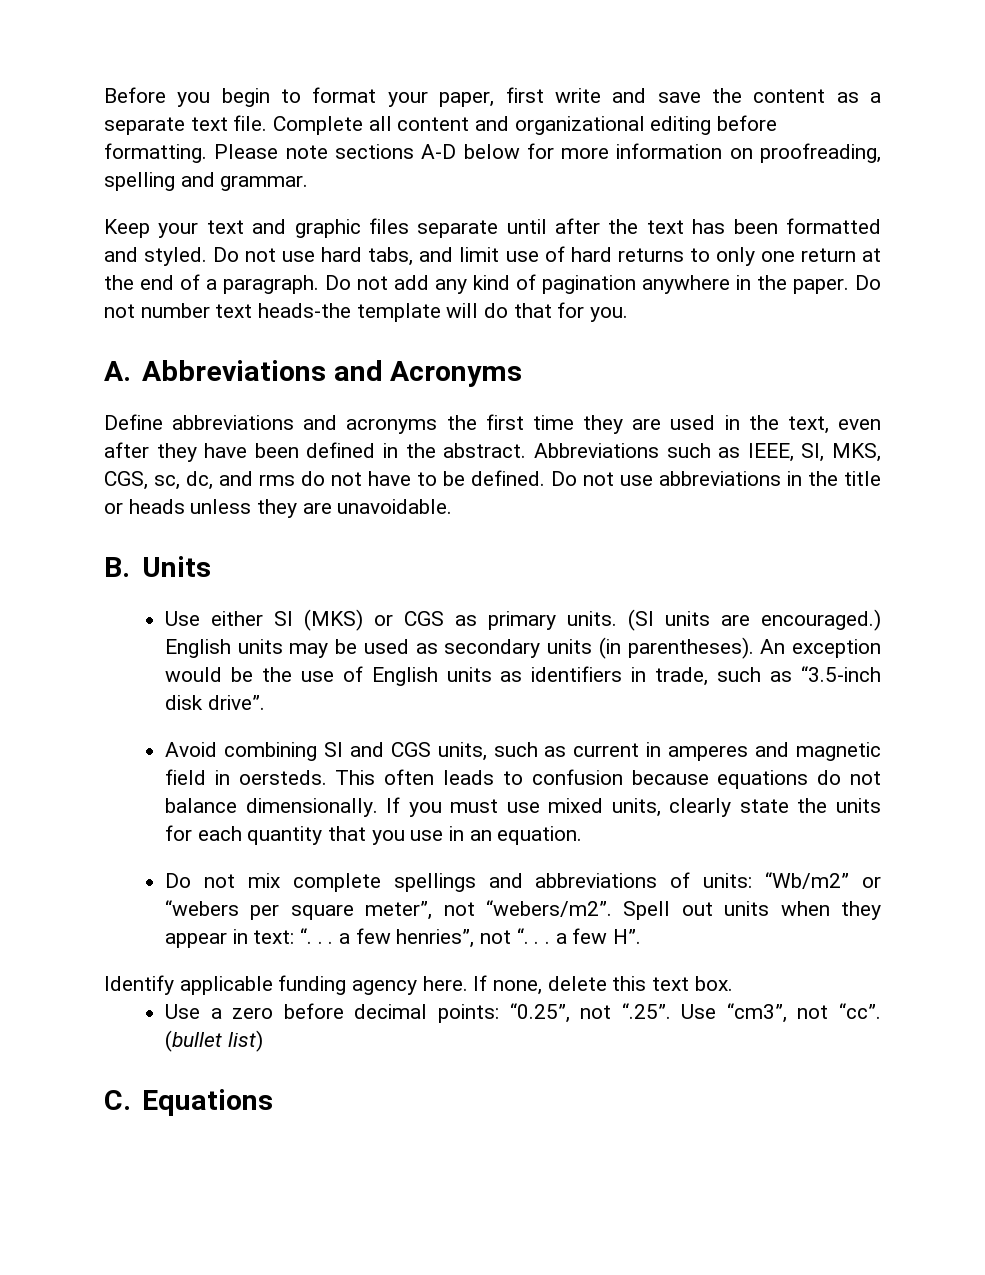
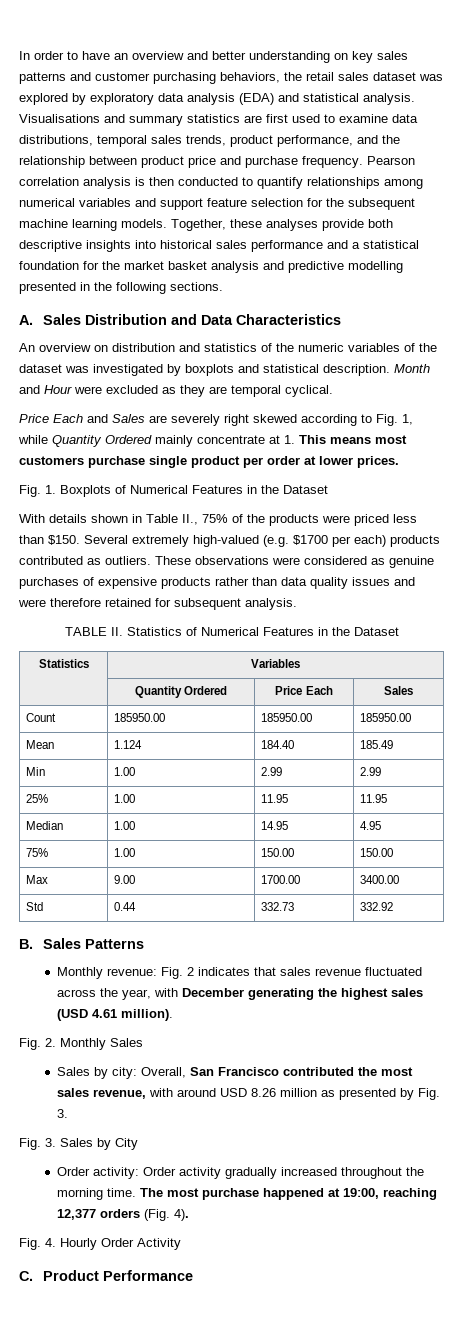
- Before you begin to format your paper, first write and save the content as a separate text file. Complete all content and organizational editing before formatting. Please note sections A-D below for more information on proofreading, spelling and grammar.
- Keep your text and graphic files separate until after the text has been formatted and styled. Do not use hard tabs, and limit use of hard returns to only one return at the end of a paragraph. Do not add any kind of pagination anywhere in the paper. Do not number text heads-the template will do that for you.
- A. Abbreviations and Acronyms
- Define abbreviations and acronyms the first time they are used in the text, even after they have been defined in the abstract. Abbreviations such as IEEE, SI, MKS, CGS, sc, dc, and rms do not have to be defined. Do not use abbreviations in the title or heads unless they are unavoidable.
- B. Units
- Use either SI (MKS) or CGS as primary units. (SI units are encouraged.) English units may be used as secondary units (in parentheses). An exception would be the use of English units as identifiers in trade, such as “3.5-inch disk drive”.
- Avoid combining SI and CGS units, such as current in amperes and magnetic field in oersteds. This often leads to confusion because equations do not balance dimensionally. If you must use mixed units, clearly state the units for each quantity that you use in an equation.
- Do not mix complete spellings and abbreviations of units: “Wb/m2” or “webers per square meter”, not “webers/m2”. Spell out units when they appear in text: “. . . a few henries”, not “. . . a few H”.
- Identify applicable funding agency here. If none, delete this text box.
- Use a zero before decimal points: “0.25”, not “.25”. Use “cm3”, not “cc”. (bullet list)
- C. Equations
+ In order to have an overview and better understanding on key sales patterns and customer purchasing behaviors, the retail sales dataset was explored by exploratory data analysis (EDA) and statistical analysis. Visualisations and summary statistics are first used to examine data distributions, temporal sales trends, product performance, and the relationship between product price and purchase frequency. Pearson correlation analysis is then conducted to quantify relationships among numerical variables and support feature selection for the subsequent machine learning models. Together, these analyses provide both descriptive insights into historical sales performance and a statistical foundation for the market basket analysis and predictive modelling presented in the following sections.
+ A. Sales Distribution and Data Characteristics
+ An overview on distribution and statistics of the numeric variables of the dataset was investigated by boxplots and statistical description. Month and Hour were excluded as they are temporal cyclical.
+ Price Each and Sales are severely right skewed according to Fig. 1, while Quantity Ordered mainly concentrate at 1. This means most customers purchase single product per order at lower prices.
+ Fig. 1. Boxplots of Numerical Features in the Dataset
+ With details shown in Table II., 75% of the products were priced less than $150. Several extremely high-valued (e.g. $1700 per each) products contributed as outliers. These observations were considered as genuine purchases of expensive products rather than data quality issues and were therefore retained for subsequent analysis.
+ TABLE II. Statistics of Numerical Features in the Dataset
+ Statistics | Variables
+ | Quantity Ordered | Price Each | Sales
+ Count | 185950.00 | 185950.00 | 185950.00
+ Mean | 1.124 | 184.40 | 185.49
+ Min | 1.00 | 2.99 | 2.99
+ 25% | 1.00 | 11.95 | 11.95
+ Median | 1.00 | 14.95 | 4.95
+ 75% | 1.00 | 150.00 | 150.00
+ Max | 9.00 | 1700.00 | 3400.00
+ Std | 0.44 | 332.73 | 332.92
+ B. Sales Patterns
+ Monthly revenue: Fig. 2 indicates that sales revenue fluctuated across the year, with December generating the highest sales (USD 4.61 million).
+ Fig. 2. Monthly Sales
+ Sales by city: Overall, San Francisco contributed the most sales revenue, with around USD 8.26 million as presented by Fig. 3.
+ Fig. 3. Sales by City
+ Order activity: Order activity gradually increased throughout the morning time. The most purchase happened at 19:00, reaching 12,377 orders (Fig. 4).
+ Fig. 4. Hourly Order Activity
+ C. Product Performance

